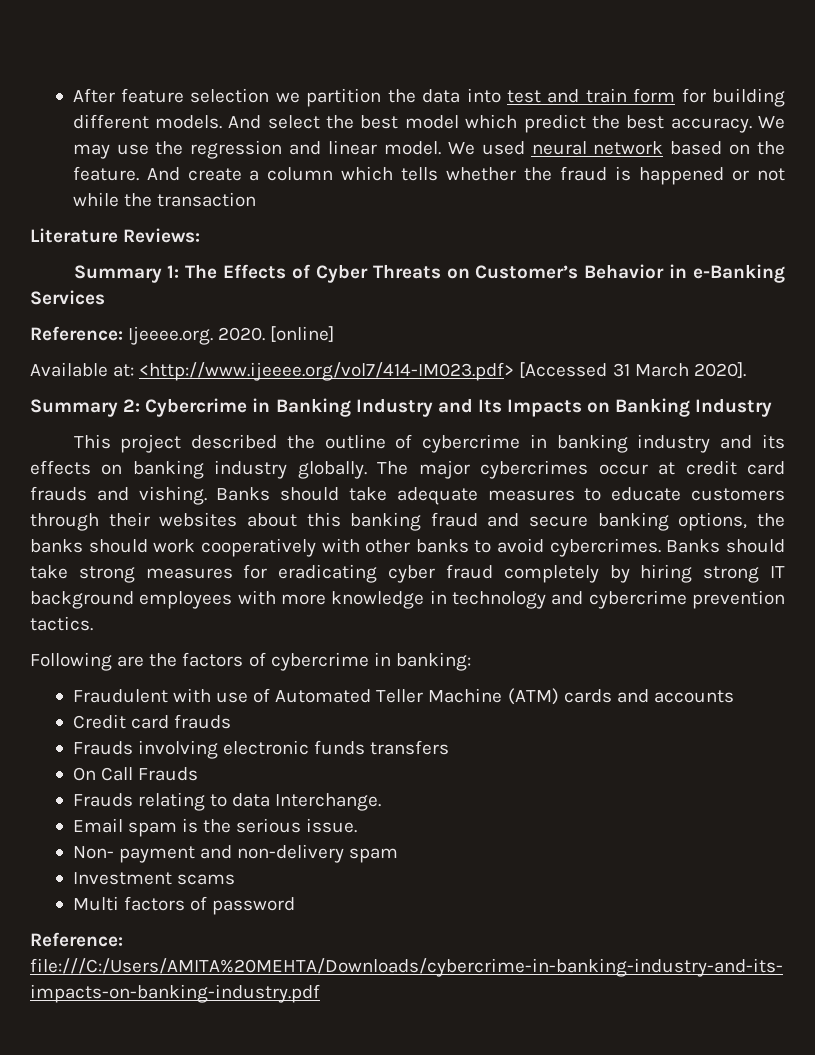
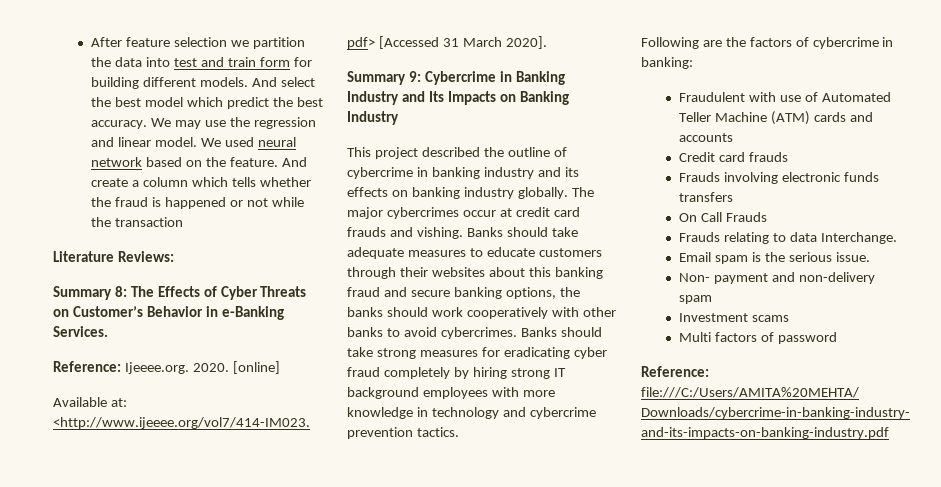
- Summary 1: The Effects of Cyber Threats on Customer’s Behavior in e-Banking Services
+ Summary 8: The Effects of Cyber Threats on Customer’s Behavior in e-Banking Services.
- Summary 2: Cybercrime in Banking Industry and Its Impacts on Banking Industry
+ Summary 9: Cybercrime in Banking Industry and Its Impacts on Banking Industry

